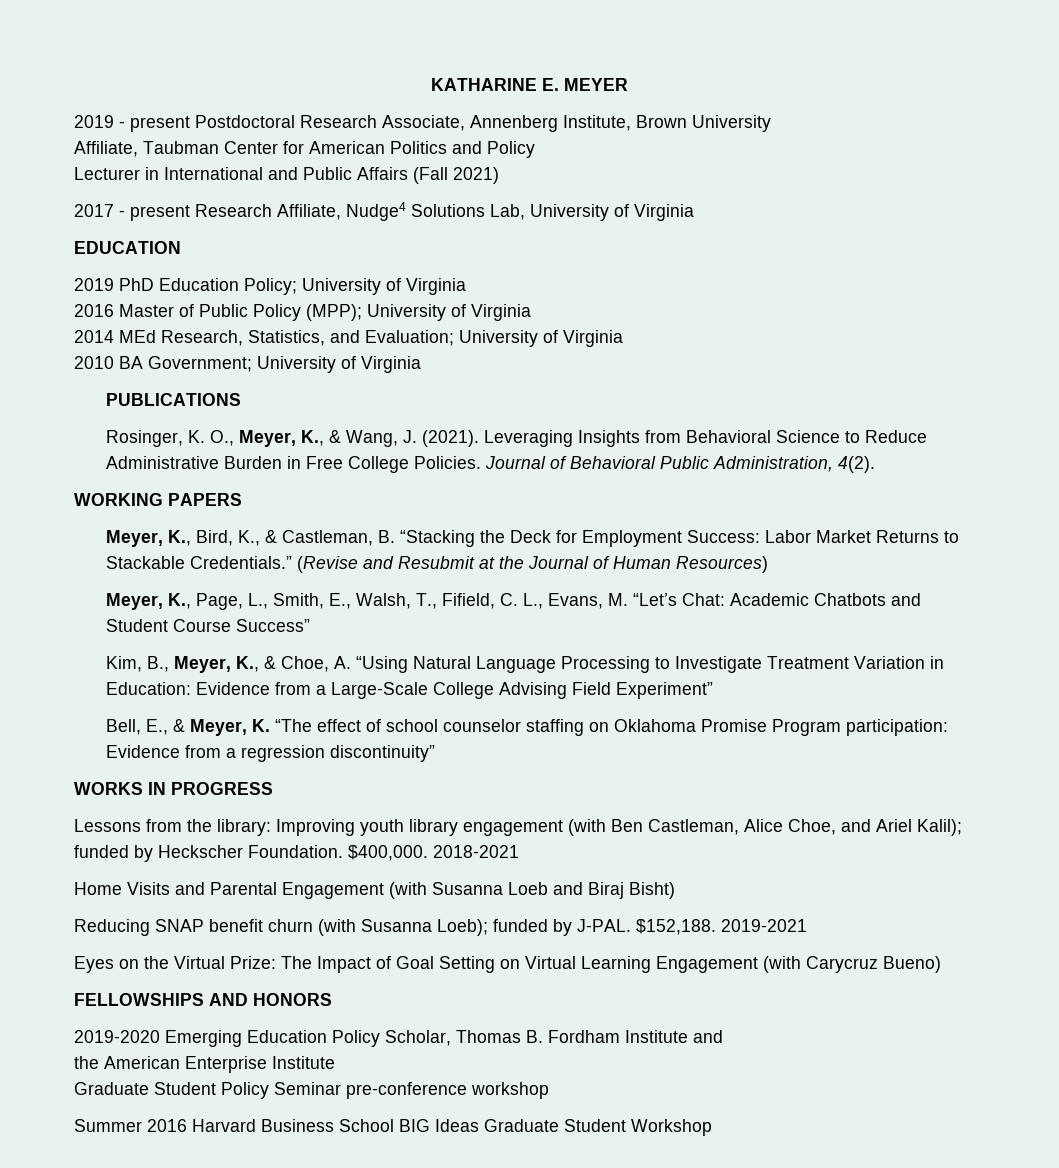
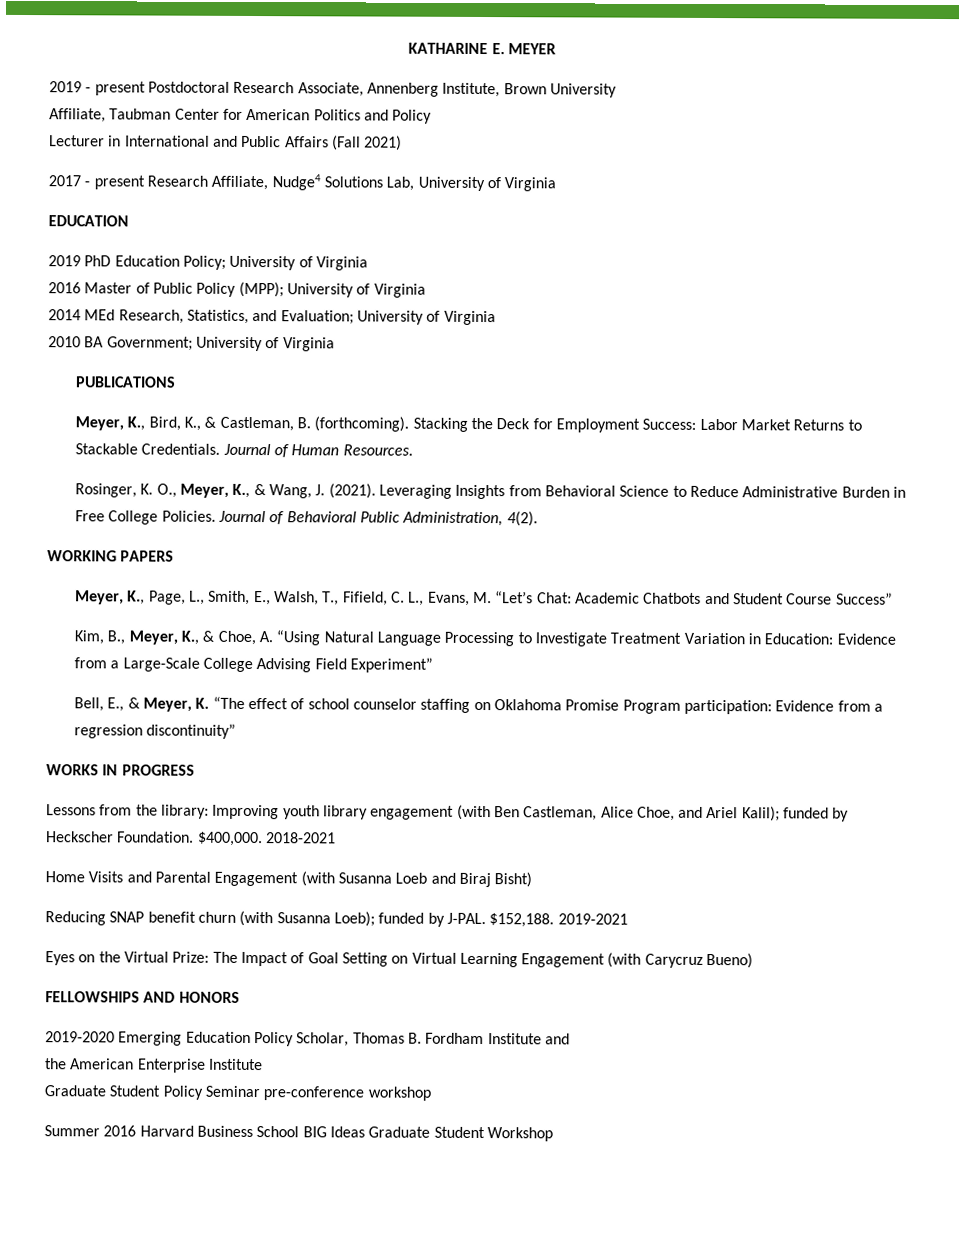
+ Meyer, K., Bird, K., & Castleman, B. (forthcoming). Stacking the Deck for Employment Success: Labor Market Returns to Stackable Credentials. Journal of Human Resources.
- Meyer, K., Bird, K., & Castleman, B. “Stacking the Deck for Employment Success: Labor Market Returns to Stackable Credentials.” (Revise and Resubmit at the Journal of Human Resources)

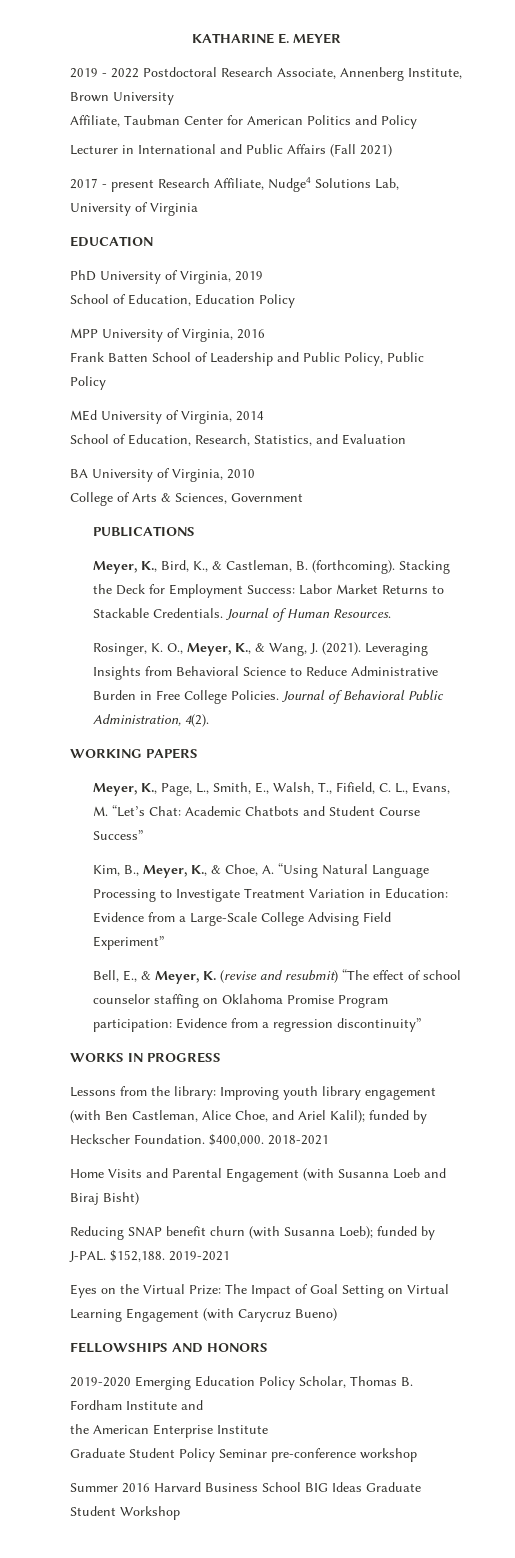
- 2019 - present Postdoctoral Research Associate, Annenberg Institute, Brown University
+ 2019 - 2022 Postdoctoral Research Associate, Annenberg Institute, Brown University
- 2019 PhD Education Policy; University of Virginia
- 2016 Master of Public Policy (MPP); University of Virginia
- 2014 MEd Research, Statistics, and Evaluation; University of Virginia
- 2010 BA Government; University of Virginia
+ PhD University of Virginia, 2019
+ School of Education, Education Policy
+ MPP University of Virginia, 2016
+ Frank Batten School of Leadership and Public Policy, Public Policy
+ MEd University of Virginia, 2014
+ School of Education, Research, Statistics, and Evaluation
+ BA University of Virginia, 2010
+ College of Arts & Sciences, Government
- Bell, E., & Meyer, K. “The effect of school counselor staffing on Oklahoma Promise Program participation: Evidence from a regression discontinuity”
+ Bell, E., & Meyer, K. (revise and resubmit) “The effect of school counselor staffing on Oklahoma Promise Program participation: Evidence from a regression discontinuity”

